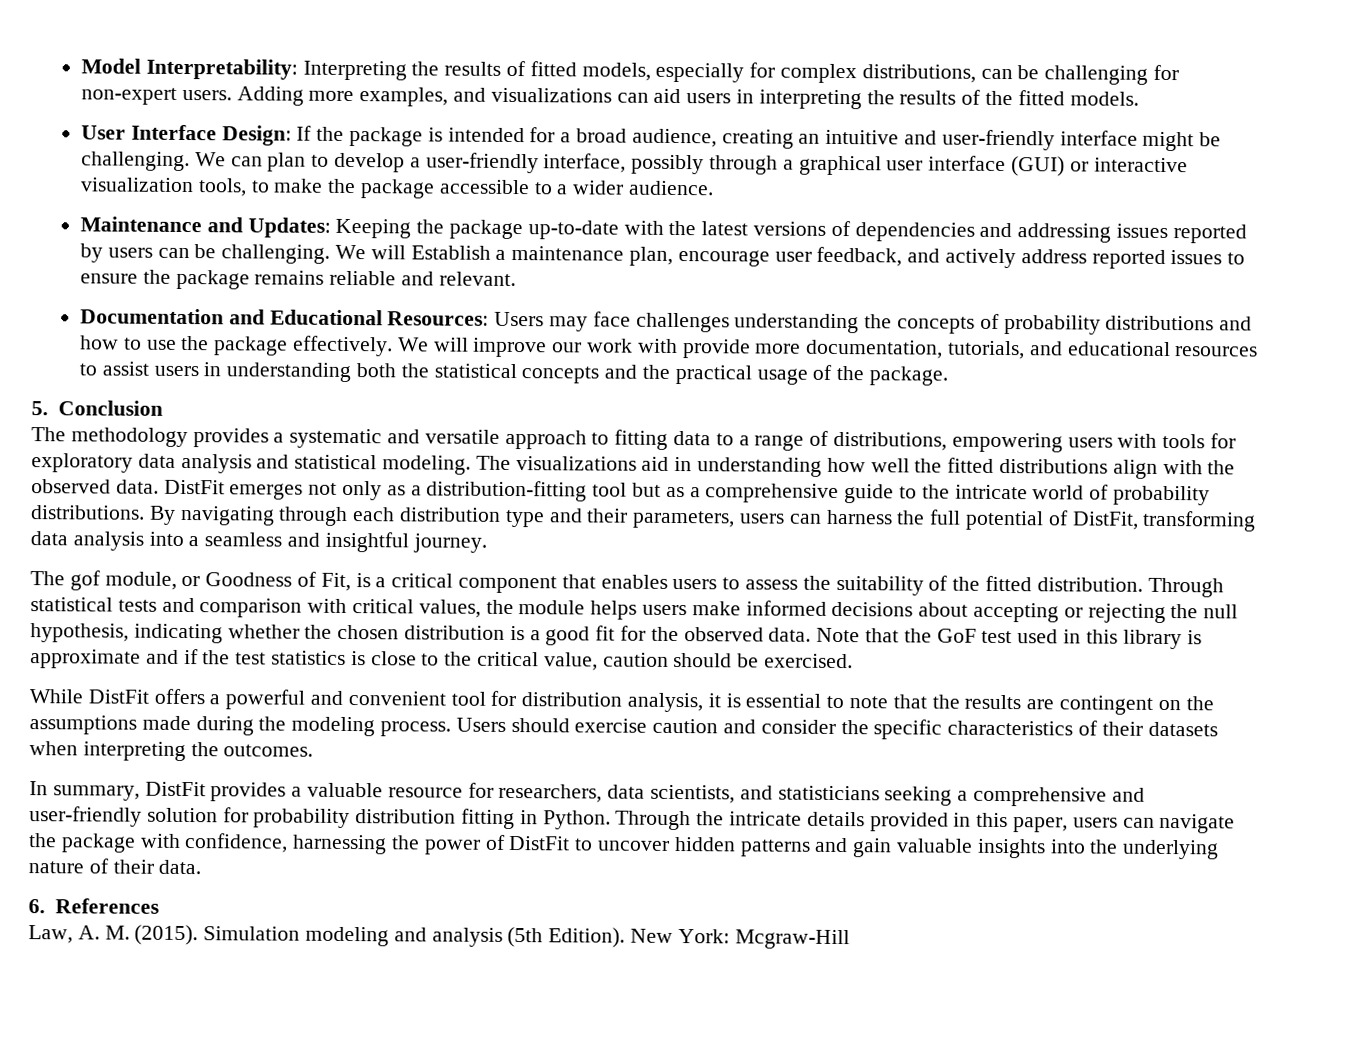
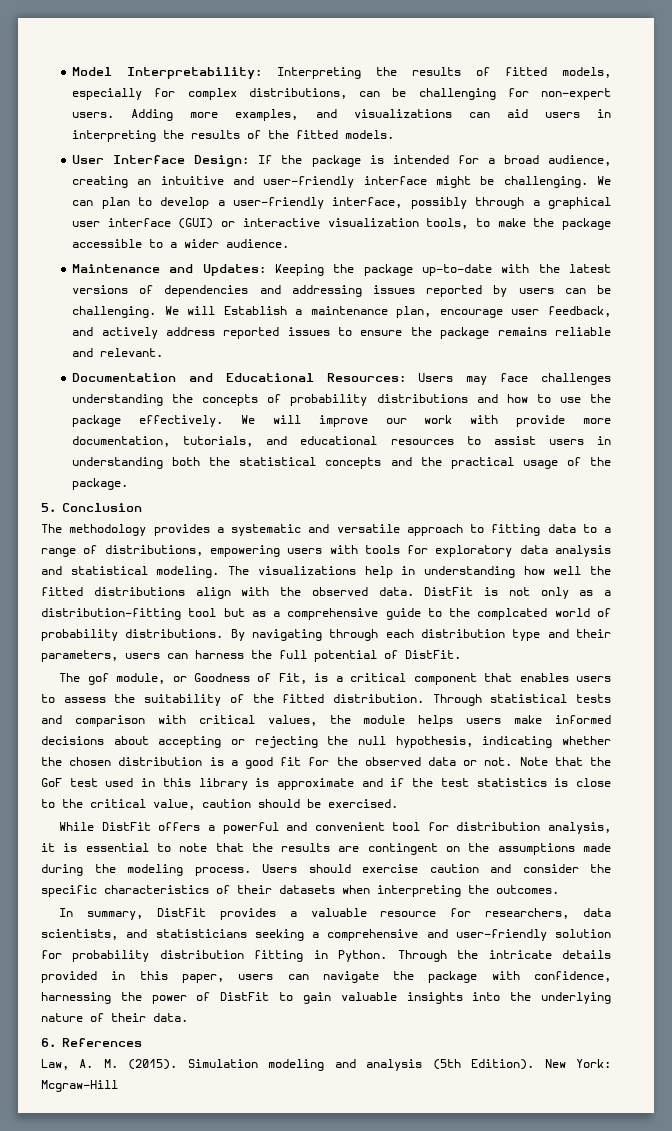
- The visualizations aid in understanding how well the fitted distributions align with the observed data.
+ The visualizations help in understanding how well the fitted distributions align with the observed data.
- DistFit emerges not only as a distribution-fitting tool but as a comprehensive guide to the intricate world of probability distributions.
+ DistFit is not only as a distribution-fitting tool but as a comprehensive guide to the complcated world of probability distributions.
- By navigating through each distribution type and their parameters, users can harness the full potential of DistFit, transforming data analysis into a seamless and insightful journey.
+ By navigating through each distribution type and their parameters, users can harness the full potential of DistFit.
- Through statistical tests and comparison with critical values, the module helps users make informed decisions about accepting or rejecting the null hypothesis, indicating whether the chosen distribution is a good fit for the observed data.
+ Through statistical tests and comparison with critical values, the module helps users make informed decisions about accepting or rejecting the null hypothesis, indicating whether the chosen distribution is a good fit for the observed data or not.
- Through the intricate details provided in this paper, users can navigate the package with confidence, harnessing the power of DistFit to uncover hidden patterns and gain valuable insights into the underlying nature of their data.
+ Through the intricate details provided in this paper, users can navigate the package with confidence, harnessing the power of DistFit to gain valuable insights into the underlying nature of their data.

